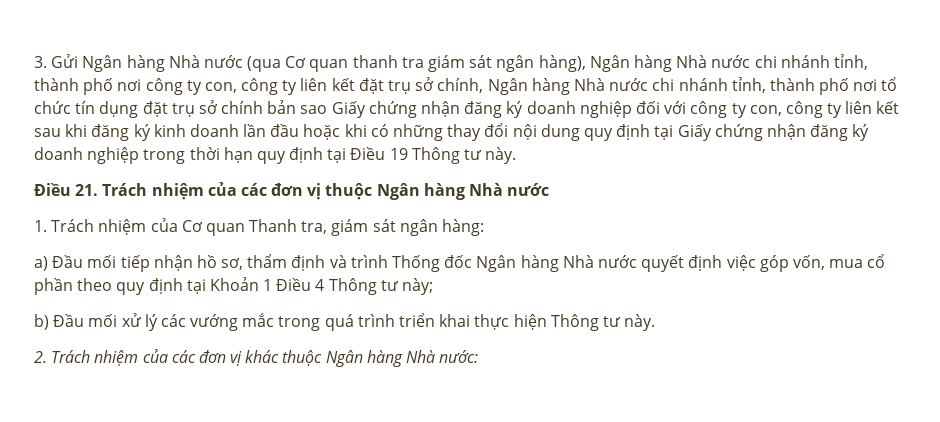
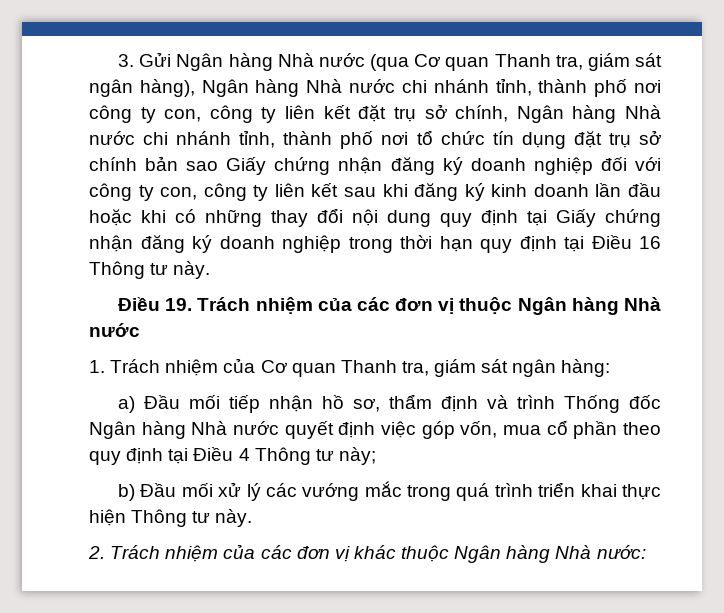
- 3. Gửi Ngân hàng Nhà nước (qua Cơ quan thanh tra giám sát ngân hàng), Ngân hàng Nhà nước chi nhánh tỉnh, thành phố nơi công ty con, công ty liên kết đặt trụ sở chính, Ngân hàng Nhà nước chi nhánh tỉnh, thành phố nơi tổ chức tín dụng đặt trụ sở chính bản sao Giấy chứng nhận đăng ký doanh nghiệp đối với công ty con, công ty liên kết sau khi đăng ký kinh doanh lần đầu hoặc khi có những thay đổi nội dung quy định tại Giấy chứng nhận đăng ký doanh nghiệp trong thời hạn quy định tại Điều 19 Thông tư này.
+ 3. Gửi Ngân hàng Nhà nước (qua Cơ quan Thanh tra, giám sát ngân hàng), Ngân hàng Nhà nước chi nhánh tỉnh, thành phố nơi công ty con, công ty liên kết đặt trụ sở chính, Ngân hàng Nhà nước chi nhánh tỉnh, thành phố nơi tổ chức tín dụng đặt trụ sở chính bản sao Giấy chứng nhận đăng ký doanh nghiệp đối với công ty con, công ty liên kết sau khi đăng ký kinh doanh lần đầu hoặc khi có những thay đổi nội dung quy định tại Giấy chứng nhận đăng ký doanh nghiệp trong thời hạn quy định tại Điều 16 Thông tư này.
- Điều 21. Trách nhiệm của các đơn vị thuộc Ngân hàng Nhà nước
+ Điều 19. Trách nhiệm của các đơn vị thuộc Ngân hàng Nhà nước
- a) Đầu mối tiếp nhận hồ sơ, thẩm định và trình Thống đốc Ngân hàng Nhà nước quyết định việc góp vốn, mua cổ phần theo quy định tại Khoản 1 Điều 4 Thông tư này;
+ a) Đầu mối tiếp nhận hồ sơ, thẩm định và trình Thống đốc Ngân hàng Nhà nước quyết định việc góp vốn, mua cổ phần theo quy định tại Điều 4 Thông tư này;

